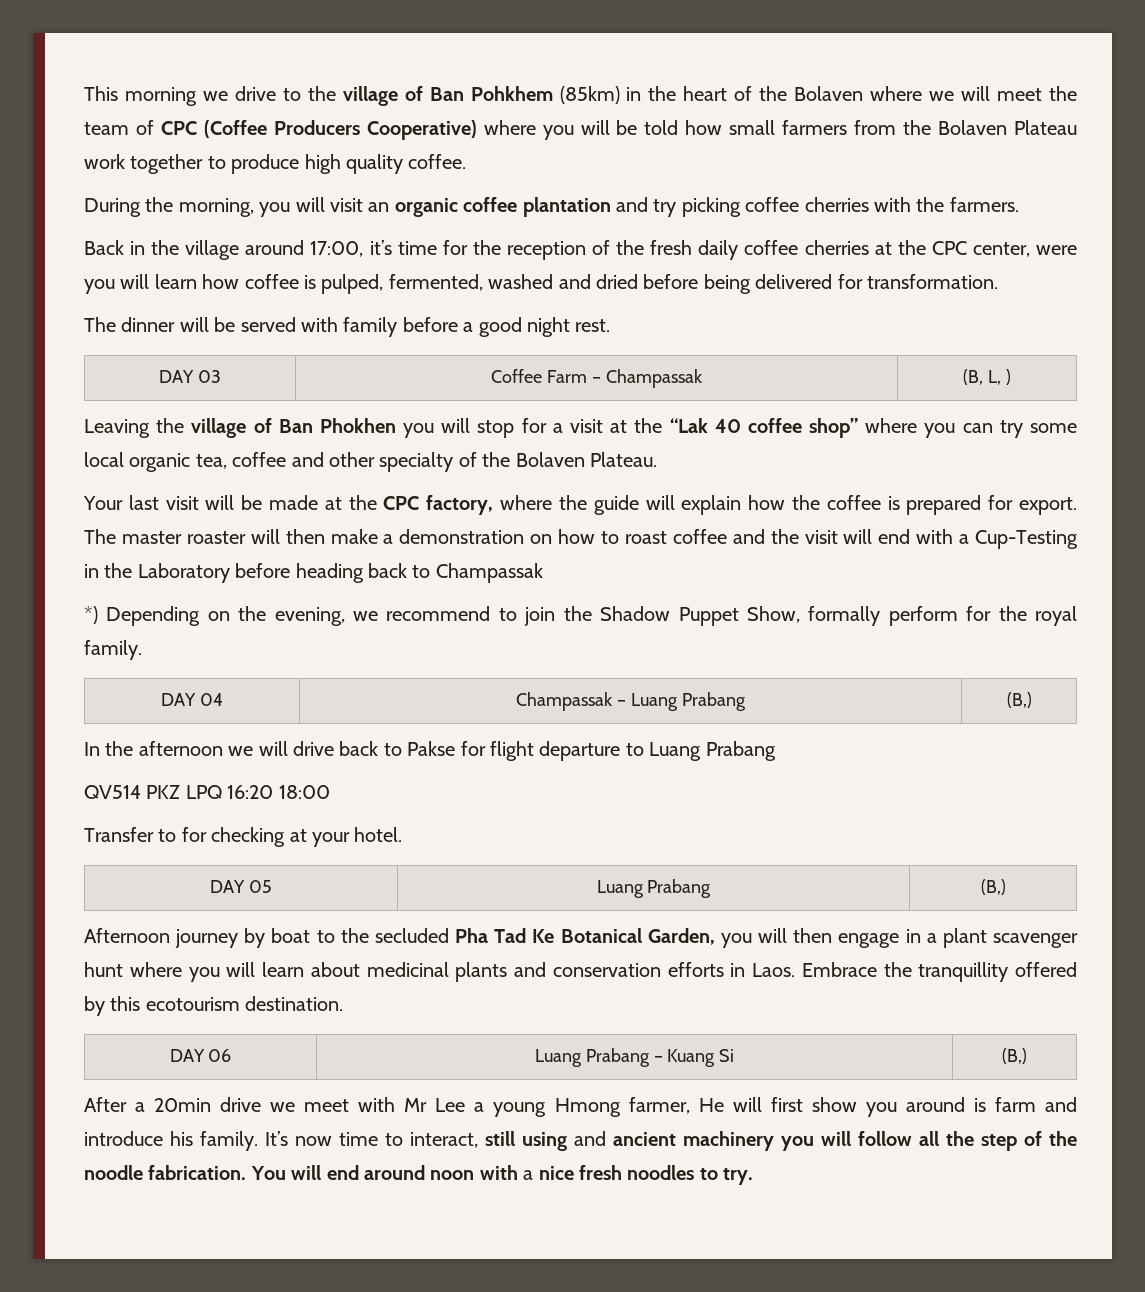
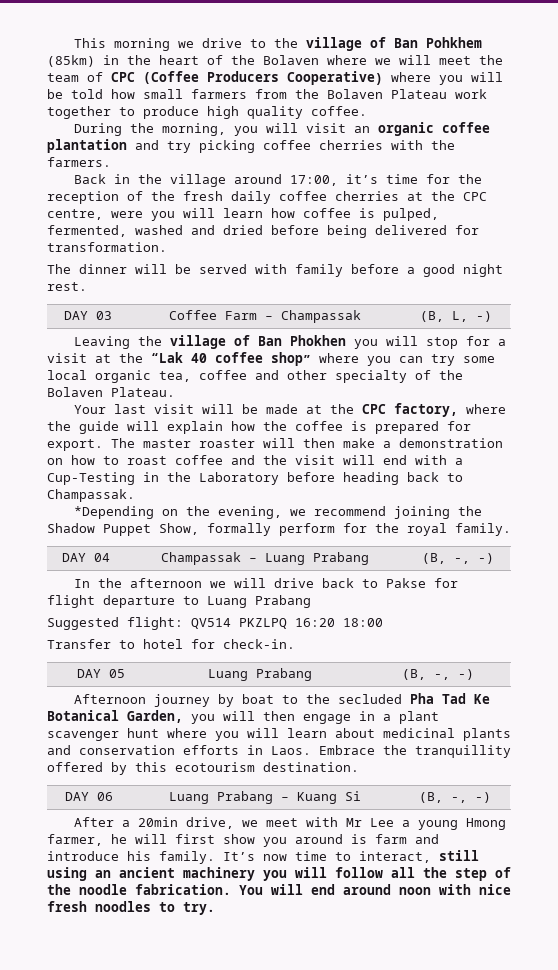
- Back in the village around 17:00, it’s time for the reception of the fresh daily coffee cherries at the CPC center, were you will learn how coffee is pulped, fermented, washed and dried before being delivered for transformation.
+ Back in the village around 17:00, it’s time for the reception of the fresh daily coffee cherries at the CPC centre, were you will learn how coffee is pulped, fermented, washed and dried before being delivered for transformation.
- DAY 03 | Coffee Farm – Champassak | (B, L, )
+ DAY 03 | Coffee Farm – Champassak | (B, L, -)
- The master roaster will then make a demonstration on how to roast coffee and the visit will end with a Cup-Testing in the Laboratory before heading back to Champassak
- *) Depending on the evening, we recommend to join the Shadow Puppet Show, formally perform for the royal family.
+ The master roaster will then make a demonstration on how to roast coffee and the visit will end with a Cup-Testing in the Laboratory before heading back to Champassak.
+ *Depending on the evening, we recommend joining the Shadow Puppet Show, formally perform for the royal family.
- DAY 04 | Champassak – Luang Prabang | (B,)
+ DAY 04 | Champassak – Luang Prabang | (B, -, -)
- QV514 PKZ LPQ 16:20 18:00
+ Suggested flight: QV514 PKZLPQ 16:20 18:00
- Transfer to for checking at your hotel.
+ Transfer to hotel for check-in.
- DAY 05 | Luang Prabang | (B,)
+ DAY 05 | Luang Prabang | (B, -, -)
- DAY 06 | Luang Prabang – Kuang Si | (B,)
+ DAY 06 | Luang Prabang – Kuang Si | (B, -, -)
- After a 20min drive we meet with Mr Lee a young Hmong farmer, He will first show you around is farm and introduce his family.
+ After a 20min drive, we meet with Mr Lee a young Hmong farmer, he will first show you around is farm and introduce his family.
- It’s now time to interact, still using and ancient machinery you will follow all the step of the noodle fabrication.
+ It’s now time to interact, still using an ancient machinery you will follow all the step of the noodle fabrication.
- You will end around noon with a nice fresh noodles to try.
+ You will end around noon with nice fresh noodles to try.

